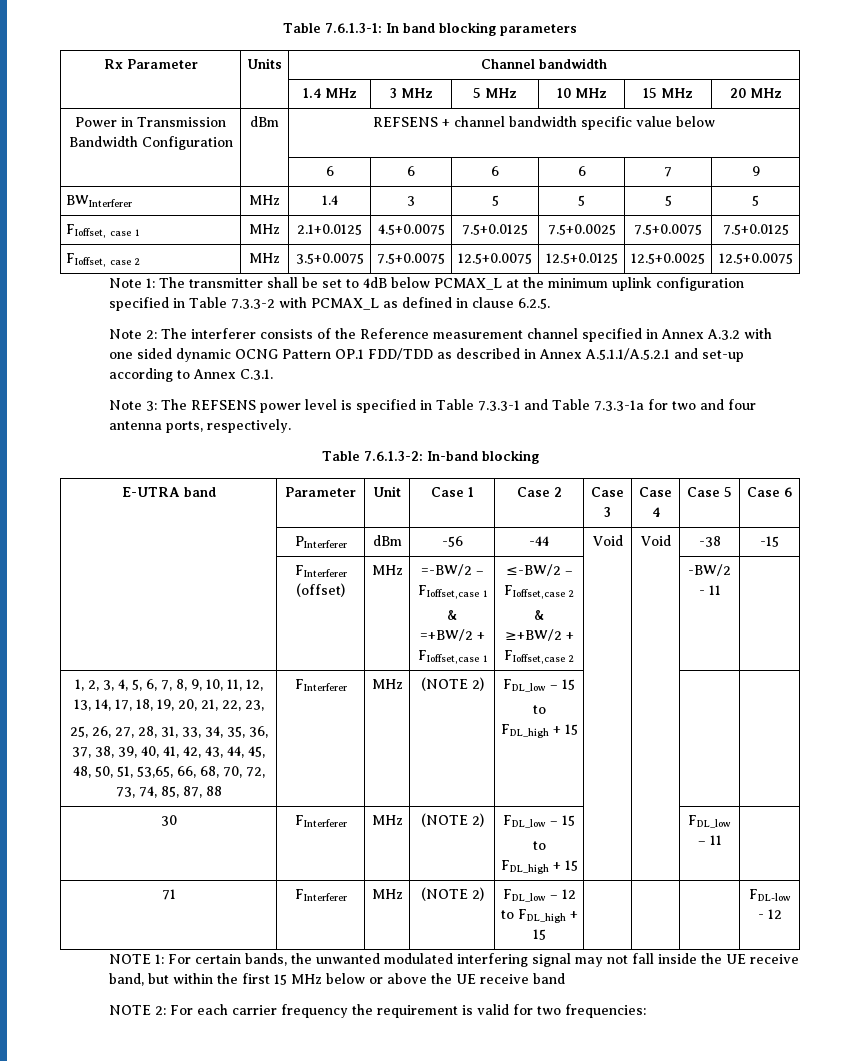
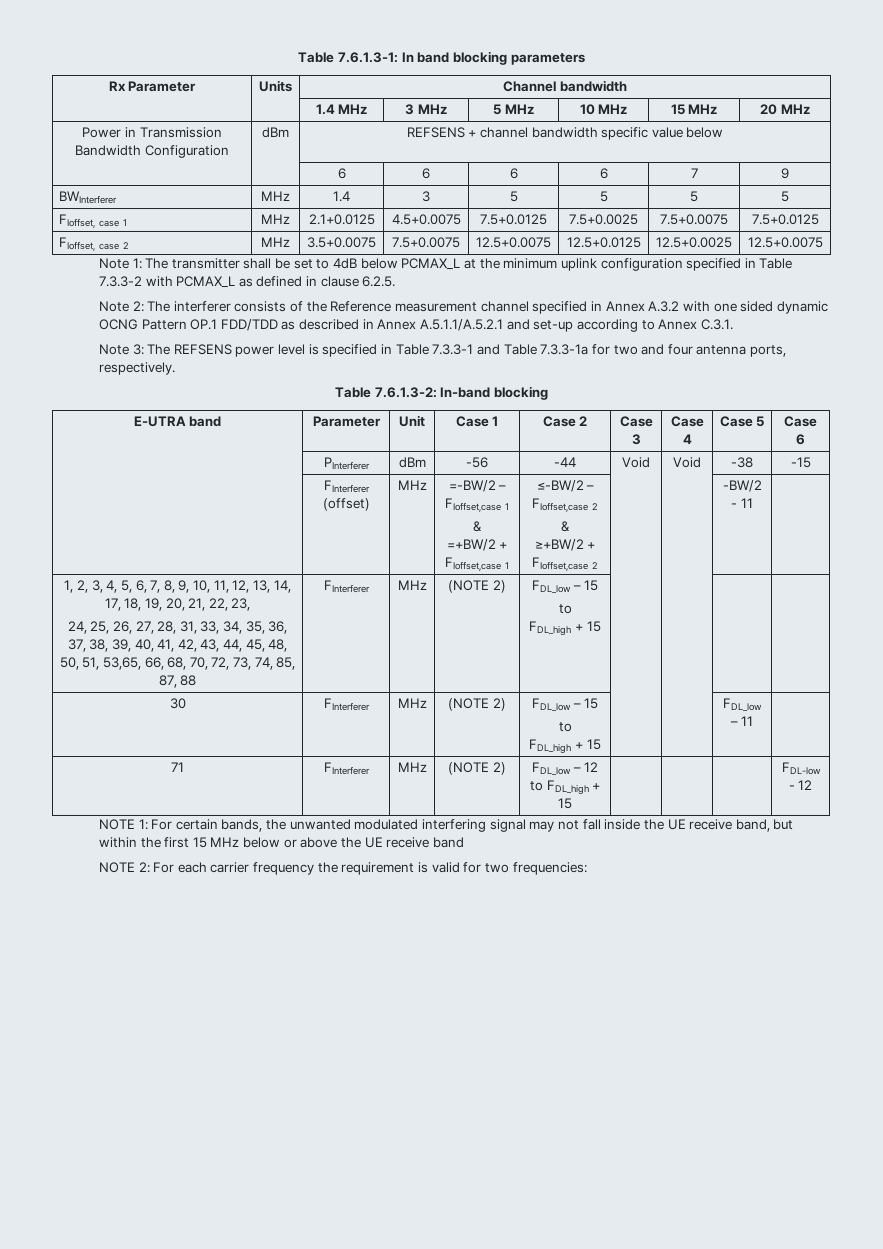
- 25, 26, 27, 28, 31, 33, 34, 35, 36, 37, 38, 39, 40, 41, 42, 43, 44, 45, 48, 50, 51, 53,65, 66, 68, 70, 72, 73, 74, 85, 87, 88
+ 24, 25, 26, 27, 28, 31, 33, 34, 35, 36, 37, 38, 39, 40, 41, 42, 43, 44, 45, 48, 50, 51, 53,65, 66, 68, 70, 72, 73, 74, 85, 87, 88

